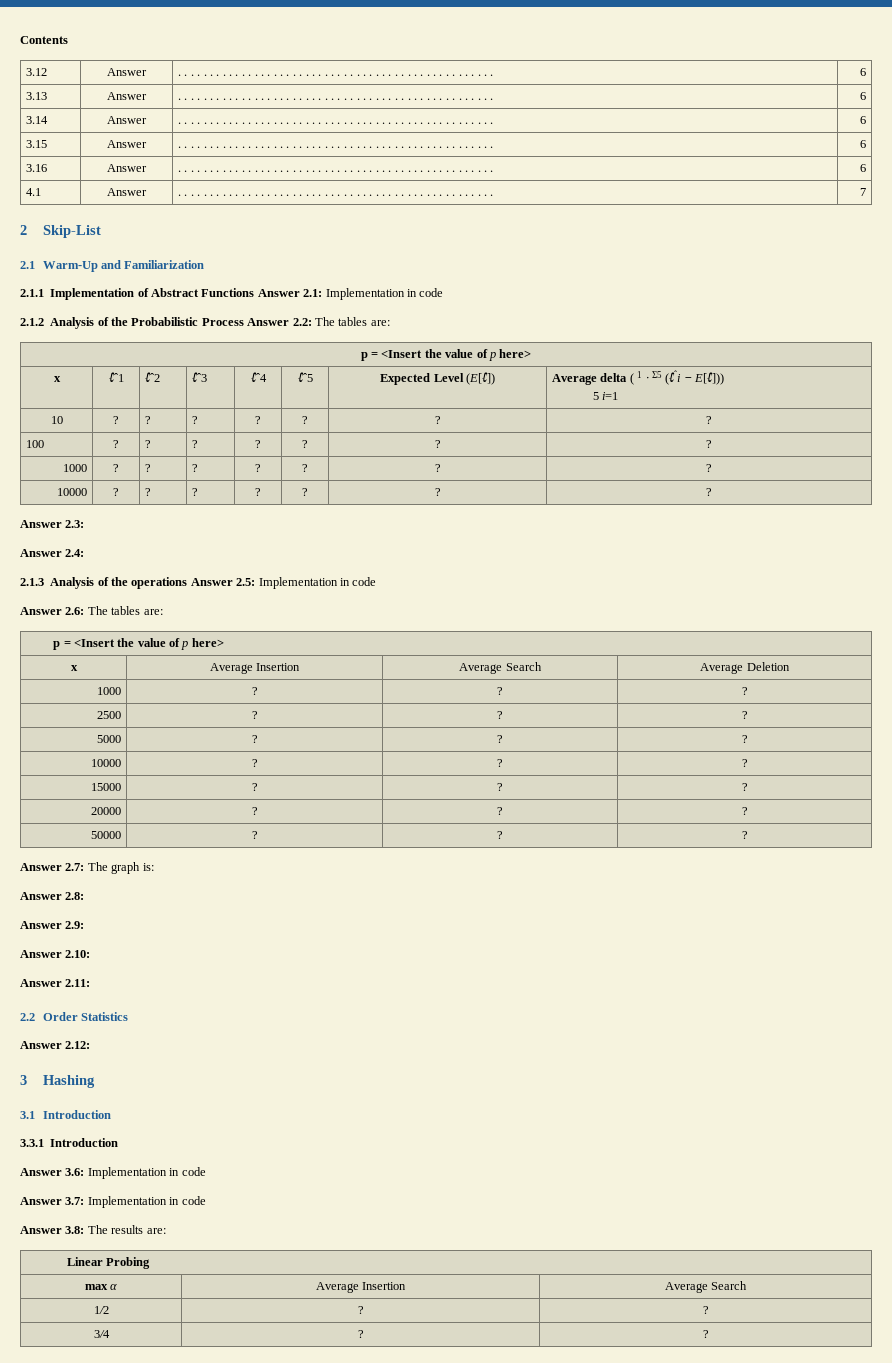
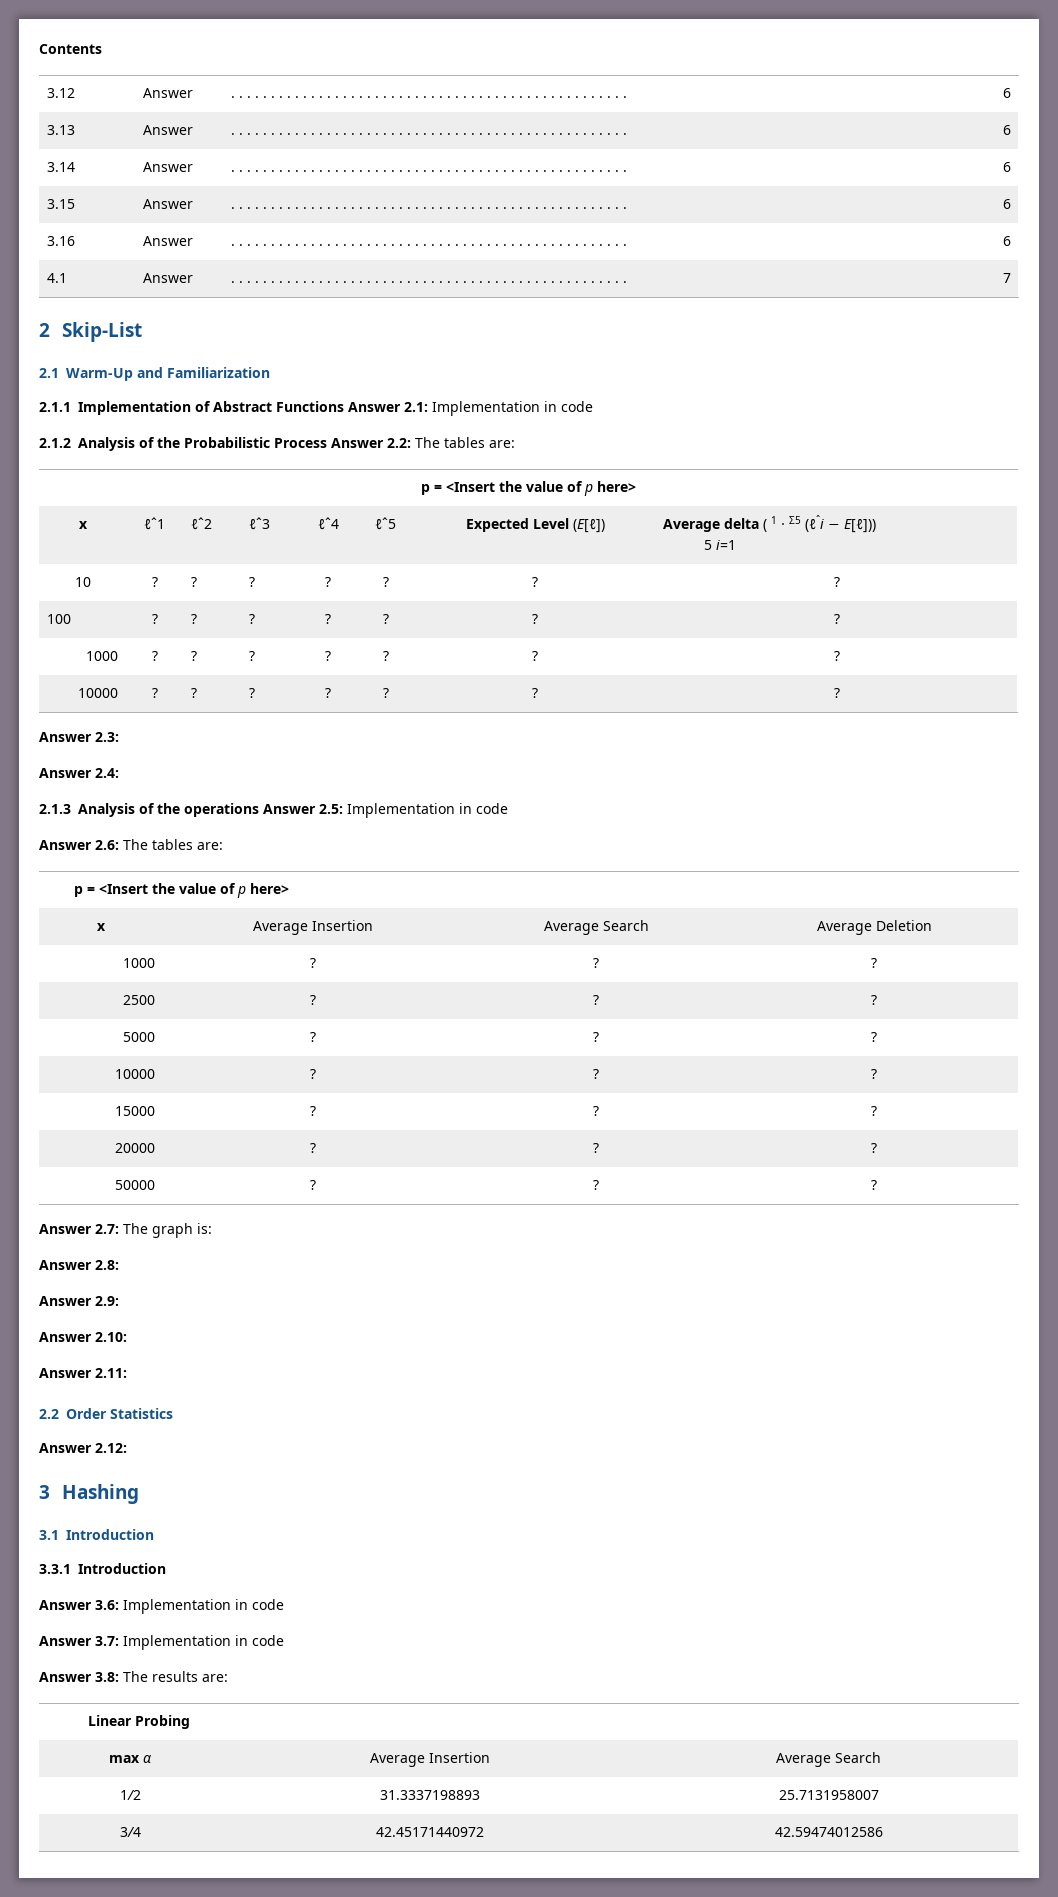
- 1/2 | ? | ?
+ 1/2 | 31.3337198893 | 25.7131958007
- 3/4 | ? | ?
+ 3/4 | 42.45171440972 | 42.59474012586

